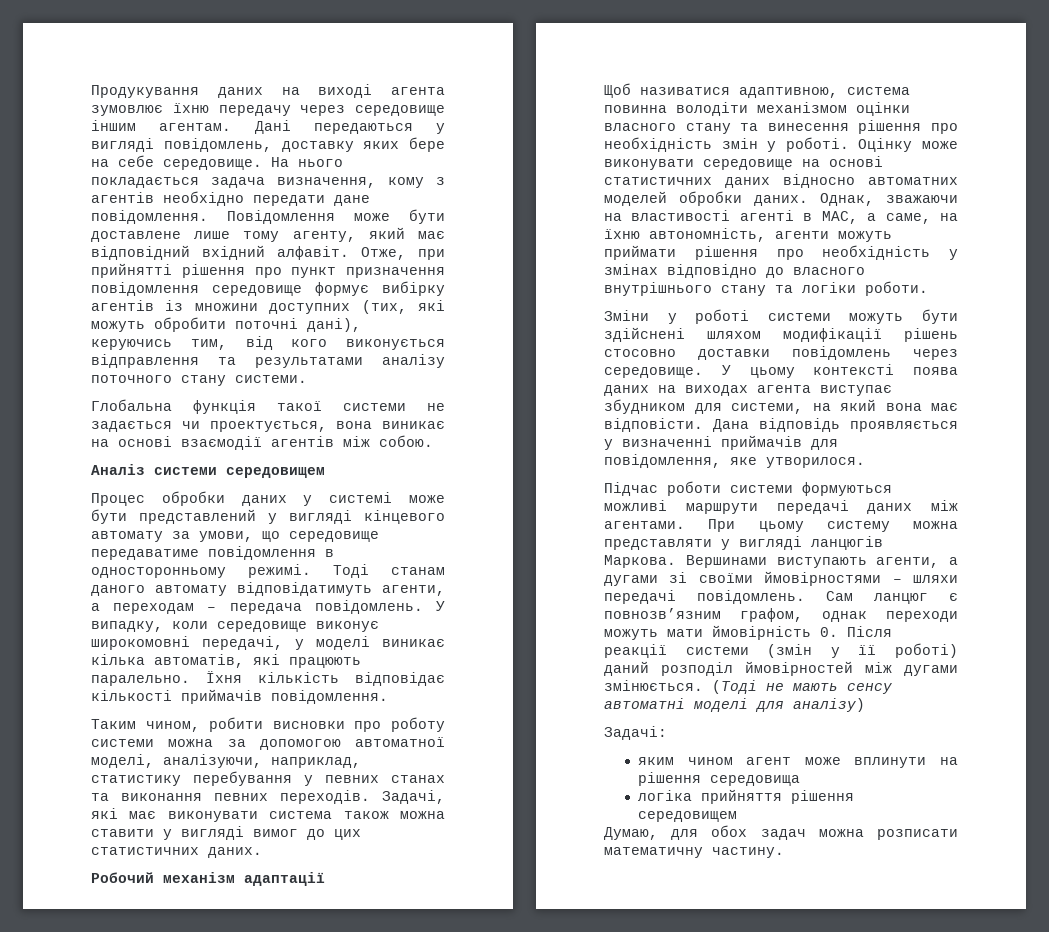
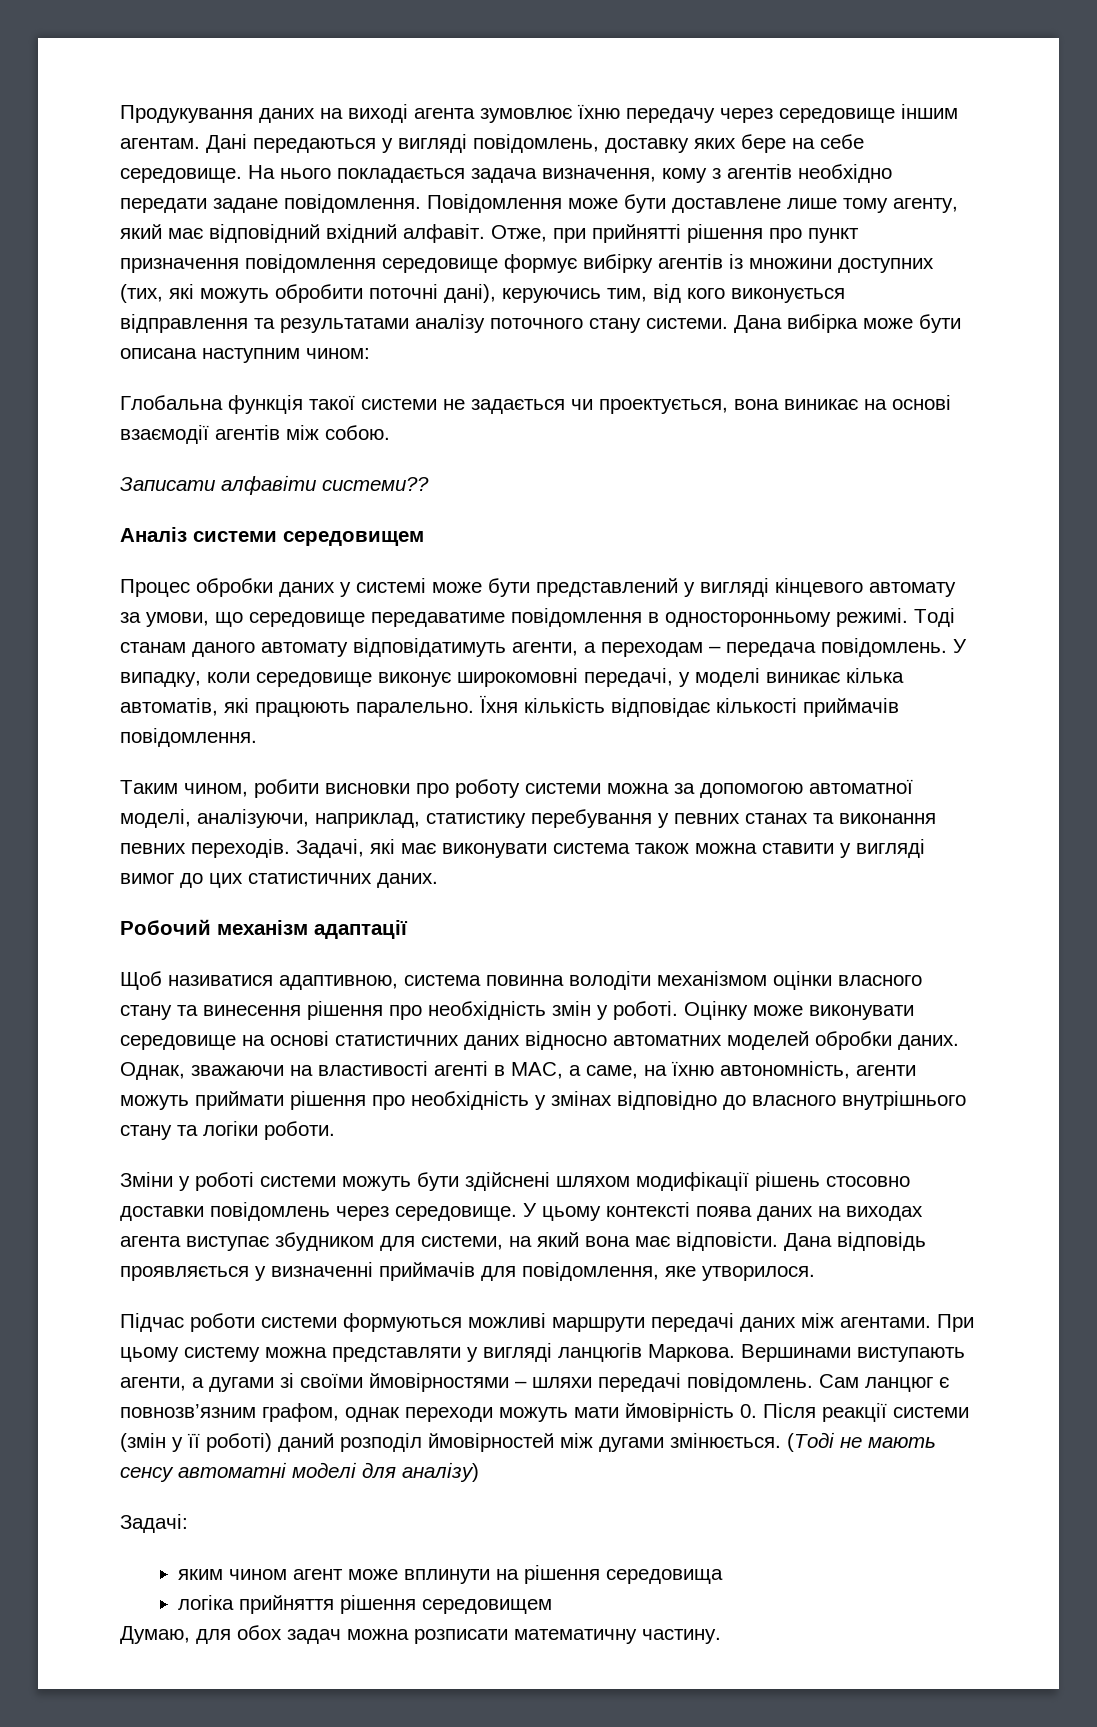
- На нього покладається задача визначення, кому з агентів необхідно передати дане повідомлення.
+ На нього покладається задача визначення, кому з агентів необхідно передати задане повідомлення.
+ Дана вибірка може бути описана наступним чином:
+ Записати алфавіти системи??

